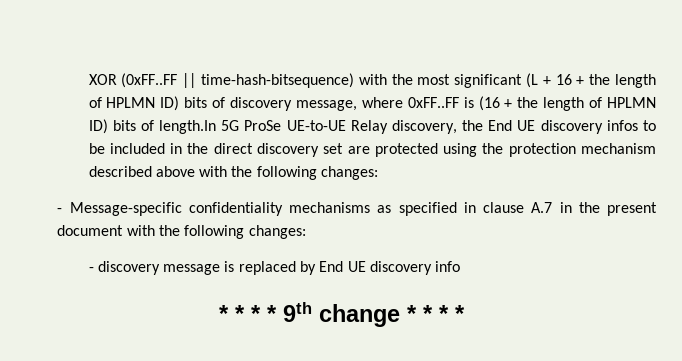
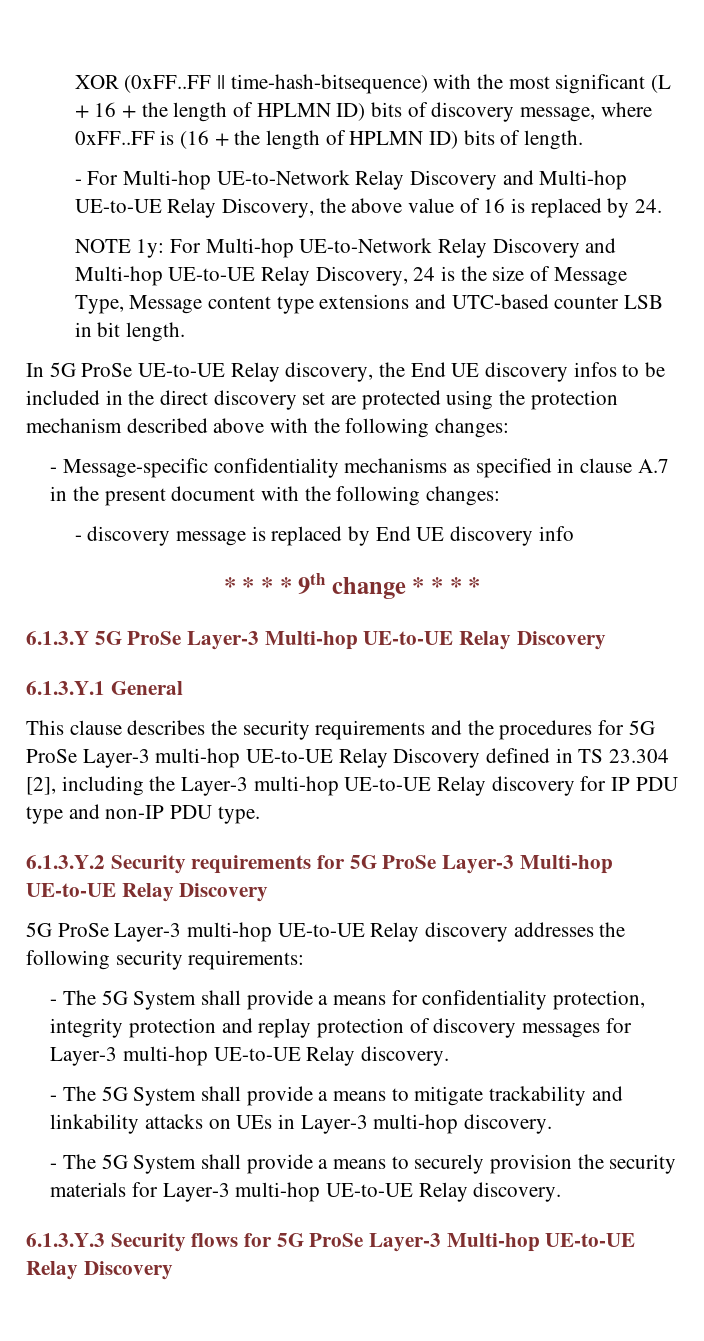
- XOR (0xFF..FF || time-hash-bitsequence) with the most significant (L + 16 + the length of HPLMN ID) bits of discovery message, where 0xFF..FF is (16 + the length of HPLMN ID) bits of length.In 5G ProSe UE-to-UE Relay discovery, the End UE discovery infos to be included in the direct discovery set are protected using the protection mechanism described above with the following changes:
+ XOR (0xFF..FF || time-hash-bitsequence) with the most significant (L + 16 + the length of HPLMN ID) bits of discovery message, where 0xFF..FF is (16 + the length of HPLMN ID) bits of length.
+ - For Multi-hop UE-to-Network Relay Discovery and Multi-hop UE-to-UE Relay Discovery, the above value of 16 is replaced by 24.
+ NOTE 1y: For Multi-hop UE-to-Network Relay Discovery and Multi-hop UE-to-UE Relay Discovery, 24 is the size of Message Type, Message content type extensions and UTC-based counter LSB in bit length.
+ In 5G ProSe UE-to-UE Relay discovery, the End UE discovery infos to be included in the direct discovery set are protected using the protection mechanism described above with the following changes:
+ 6.1.3.Y 5G ProSe Layer-3 Multi-hop UE-to-UE Relay Discovery
+ 6.1.3.Y.1 General
+ This clause describes the security requirements and the procedures for 5G ProSe Layer-3 multi-hop UE-to-UE Relay Discovery defined in TS 23.304 [2], including the Layer-3 multi-hop UE-to-UE Relay discovery for IP PDU type and non-IP PDU type.
+ 6.1.3.Y.2 Security requirements for 5G ProSe Layer-3 Multi-hop UE-to-UE Relay Discovery
+ 5G ProSe Layer-3 multi-hop UE-to-UE Relay discovery addresses the following security requirements:
+ - The 5G System shall provide a means for confidentiality protection, integrity protection and replay protection of discovery messages for Layer-3 multi-hop UE-to-UE Relay discovery.
+ - The 5G System shall provide a means to mitigate trackability and linkability attacks on UEs in Layer-3 multi-hop discovery.
+ - The 5G System shall provide a means to securely provision the security materials for Layer-3 multi-hop UE-to-UE Relay discovery.
+ 6.1.3.Y.3 Security flows for 5G ProSe Layer-3 Multi-hop UE-to-UE Relay Discovery

